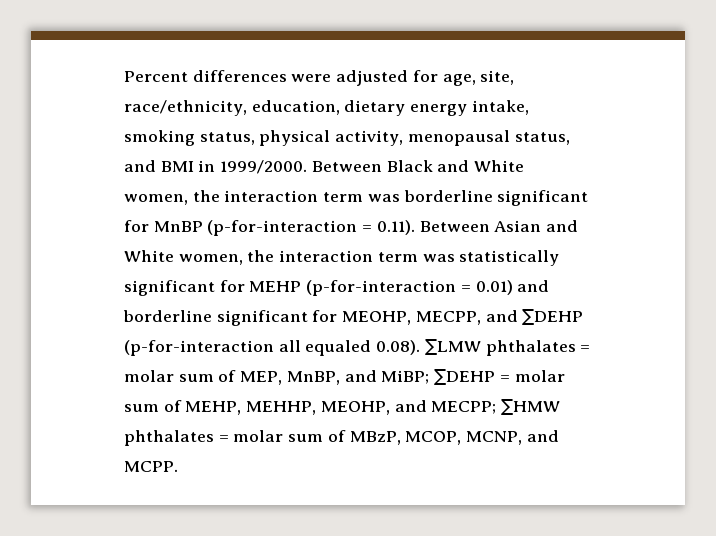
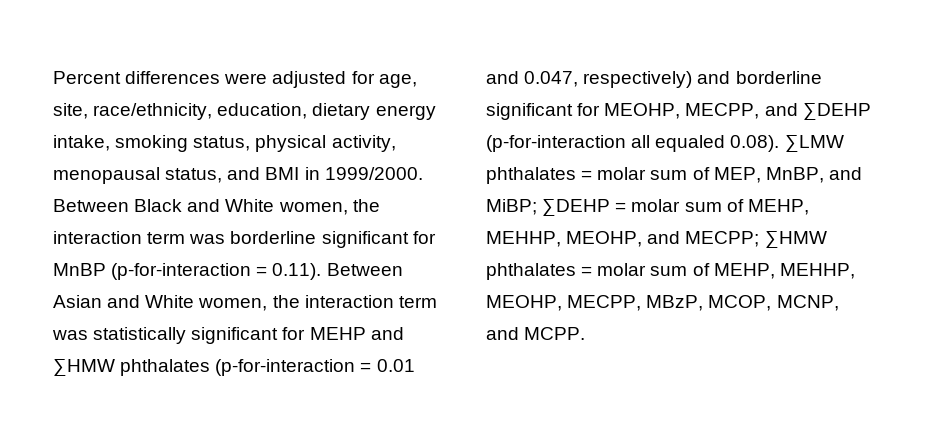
- Between Black and White women, the interaction term was borderline significant for MnBP (p-for-interaction = 0.11). Between Asian and White women, the interaction term was statistically significant for MEHP (p-for-interaction = 0.01) and borderline significant for MEOHP, MECPP, and ∑DEHP (p-for-interaction all equaled 0.08). ∑LMW phthalates = molar sum of MEP, MnBP, and MiBP;
+ Between Black and White women, the interaction term was borderline significant for MnBP (p-for-interaction = 0.11). Between Asian and White women, the interaction term was statistically significant for MEHP and ∑HMW phthalates (p-for-interaction = 0.01 and 0.047, respectively) and borderline significant for MEOHP, MECPP, and ∑DEHP (p-for-interaction all equaled 0.08). ∑LMW phthalates = molar sum of MEP, MnBP, and MiBP;
- ∑HMW phthalates = molar sum of MBzP, MCOP, MCNP, and MCPP.
+ ∑HMW phthalates = molar sum of MEHP, MEHHP, MEOHP, MECPP, MBzP, MCOP, MCNP, and MCPP.

